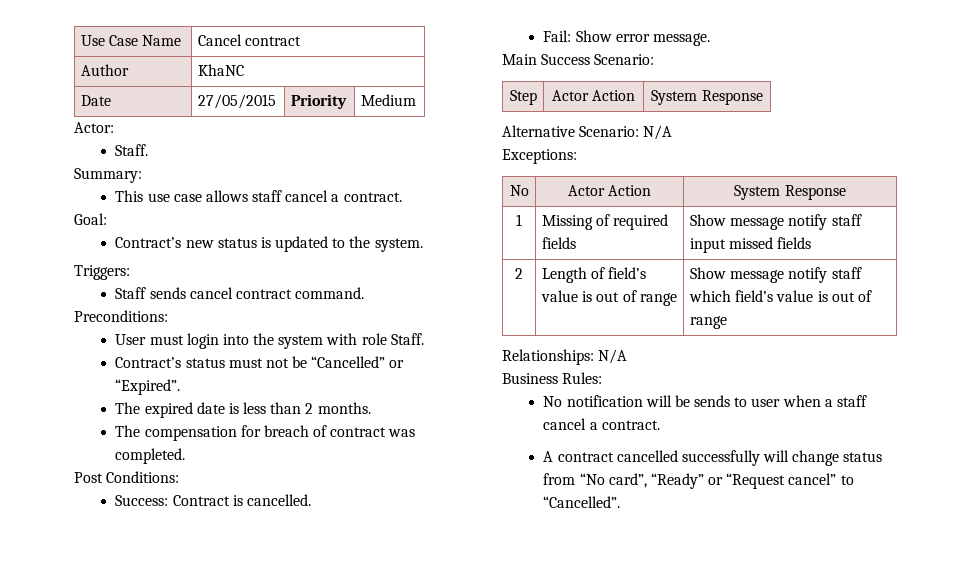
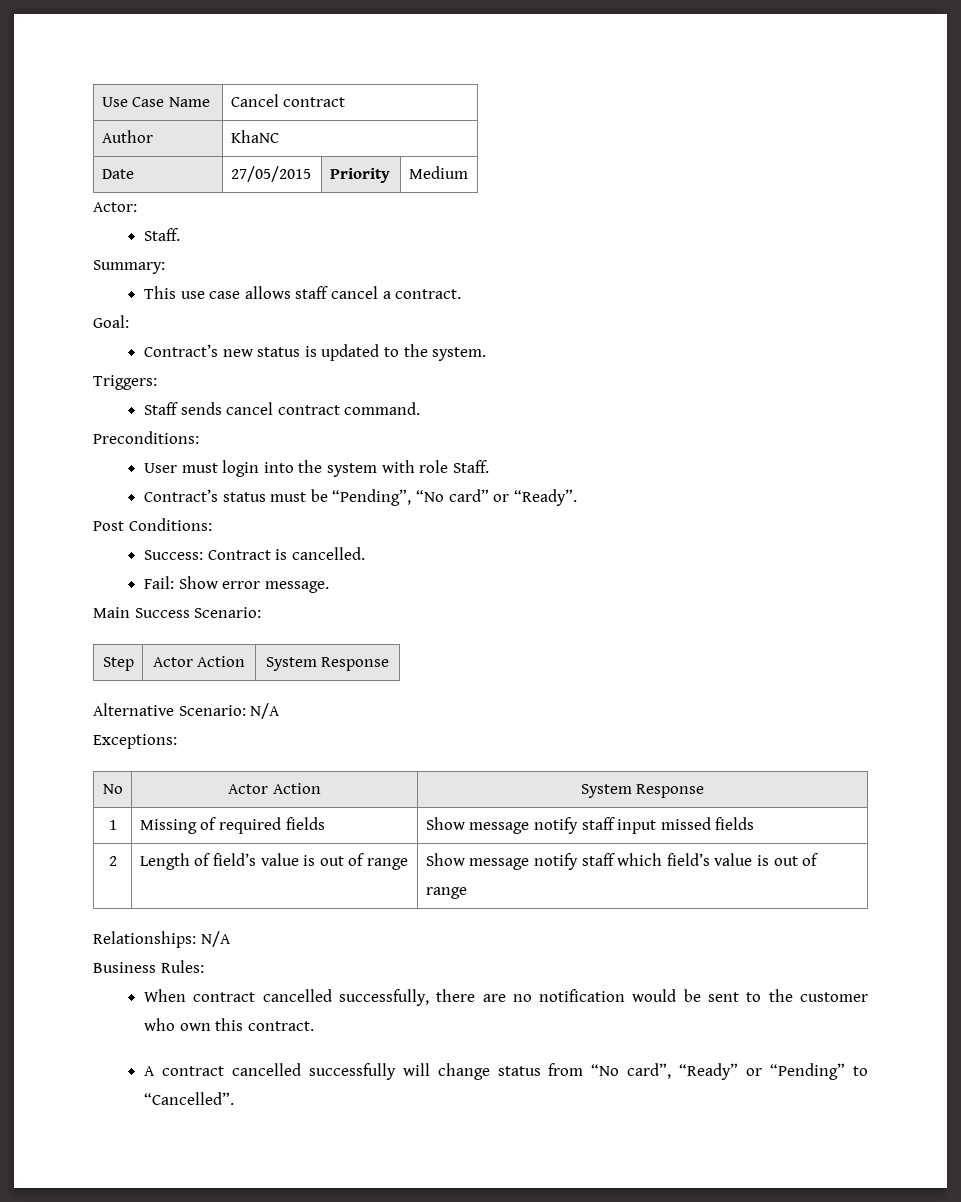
- Contract’s status must not be “Cancelled” or “Expired”.
- The expired date is less than 2 months.
- The compensation for breach of contract was completed.
+ Contract’s status must be “Pending”, “No card” or “Ready”.
- No notification will be sends to user when a staff cancel a contract.
+ When contract cancelled successfully, there are no notification would be sent to the customer who own this contract.
- A contract cancelled successfully will change status from “No card”, “Ready” or “Request cancel” to “Cancelled”.
+ A contract cancelled successfully will change status from “No card”, “Ready” or “Pending” to “Cancelled”.

